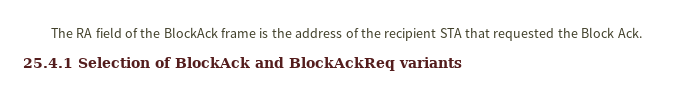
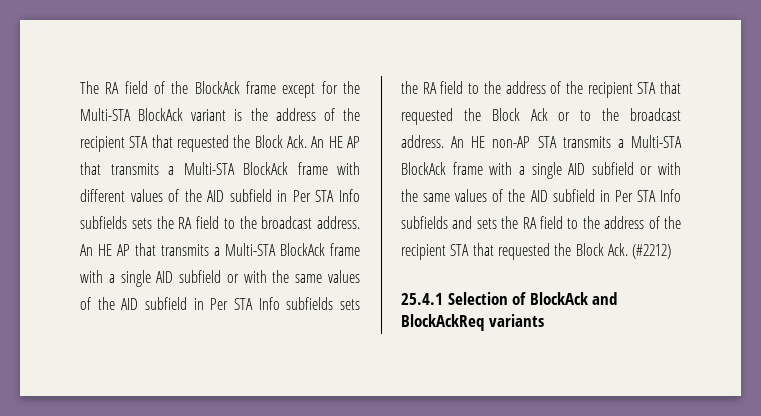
- The RA field of the BlockAck frame is the address of the recipient STA that requested the Block Ack.
+ The RA field of the BlockAck frame except for the Multi-STA BlockAck variant is the address of the recipient STA that requested the Block Ack. An HE AP that transmits a Multi-STA BlockAck frame with different values of the AID subfield in Per STA Info subfields sets the RA field to the broadcast address. An HE AP that transmits a Multi-STA BlockAck frame with a single AID subfield or with the same values of the AID subfield in Per STA Info subfields sets the RA field to the address of the recipient STA that requested the Block Ack or to the broadcast address. An HE non-AP STA transmits a Multi-STA BlockAck frame with a single AID subfield or with the same values of the AID subfield in Per STA Info subfields and sets the RA field to the address of the recipient STA that requested the Block Ack. (#2212)

